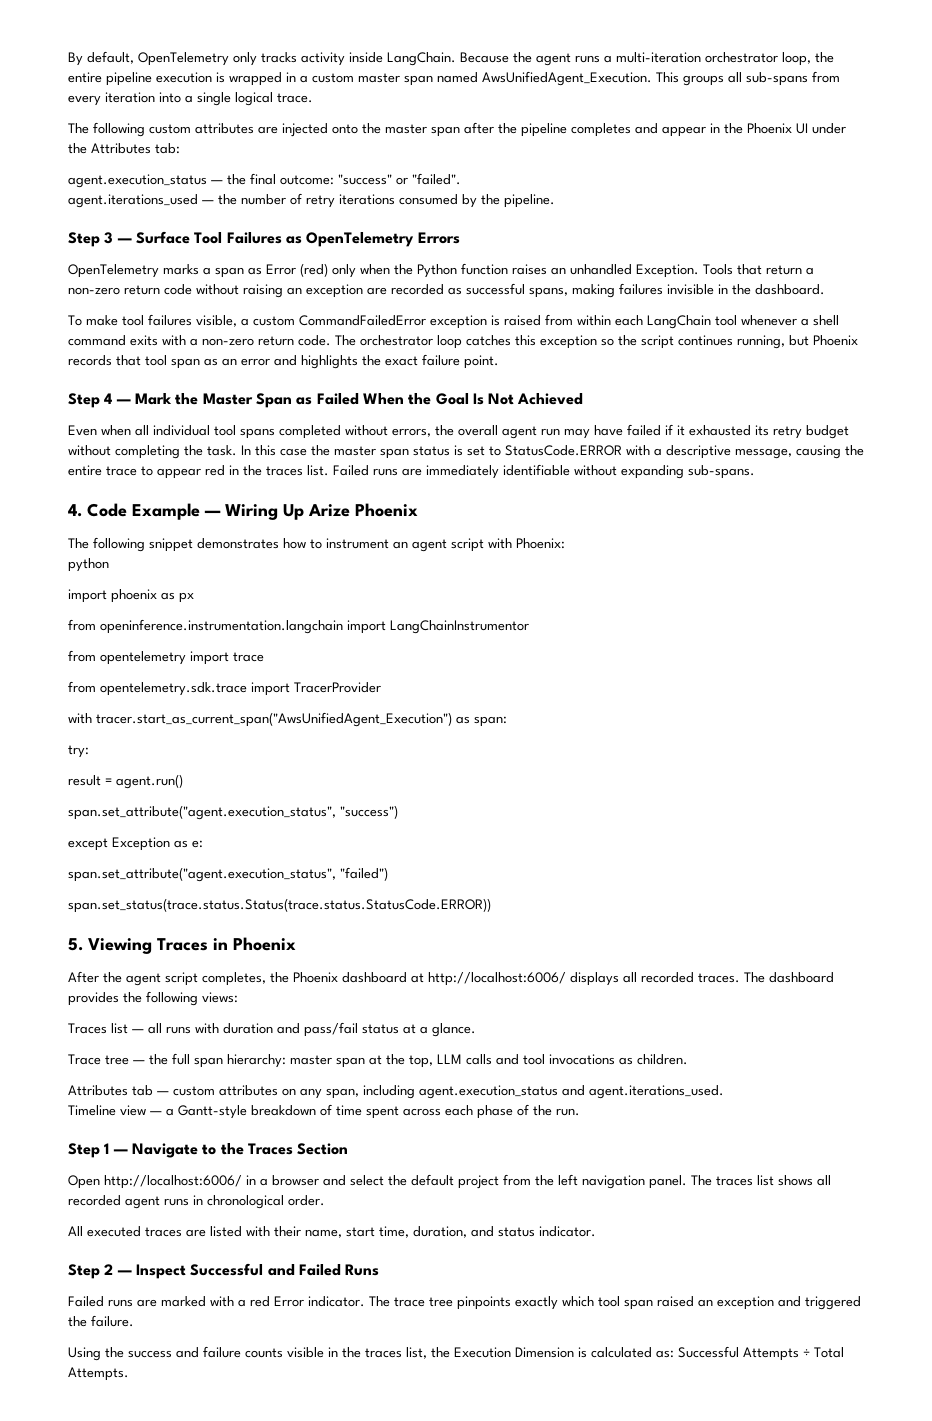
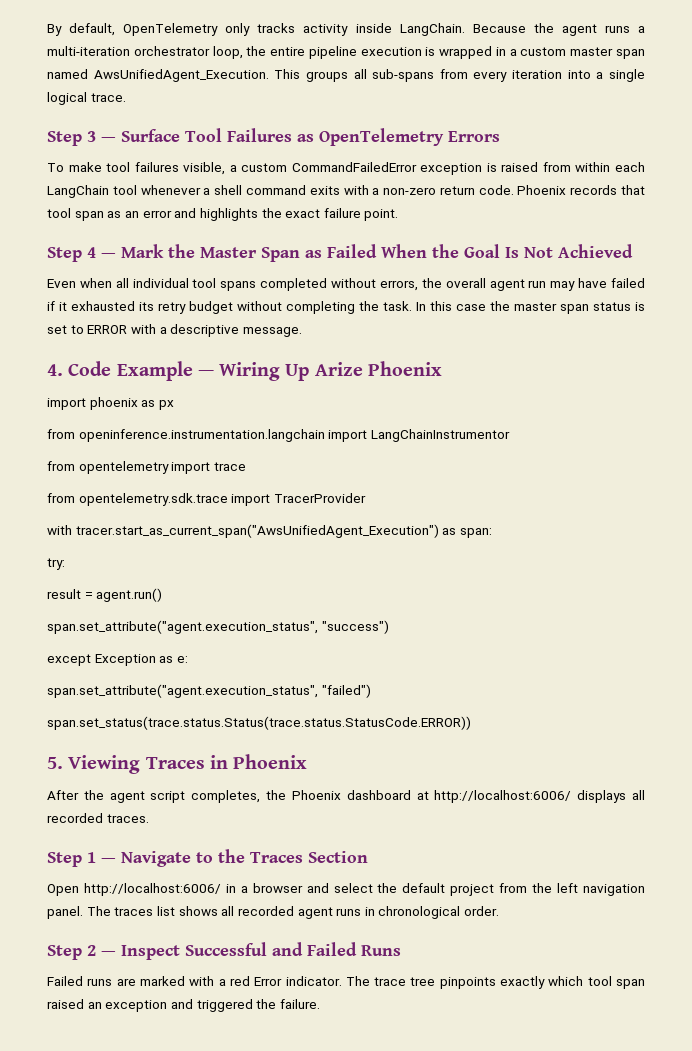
- The following custom attributes are injected onto the master span after the pipeline completes and appear in the Phoenix UI under the Attributes tab:
- agent.execution_status — the final outcome: "success" or "failed".
- agent.iterations_used — the number of retry iterations consumed by the pipeline.
- OpenTelemetry marks a span as Error (red) only when the Python function raises an unhandled Exception. Tools that return a non-zero return code without raising an exception are recorded as successful spans, making failures invisible in the dashboard.
- The orchestrator loop catches this exception so the script continues running, but Phoenix records that tool span as an error and highlights the exact failure point.
+ Phoenix records that tool span as an error and highlights the exact failure point.
- In this case the master span status is set to StatusCode.ERROR with a descriptive message, causing the entire trace to appear red in the traces list. Failed runs are immediately identifiable without expanding sub-spans.
+ In this case the master span status is set to ERROR with a descriptive message.
- The following snippet demonstrates how to instrument an agent script with Phoenix:
- python
- The dashboard provides the following views:
- Traces list — all runs with duration and pass/fail status at a glance.
- Trace tree — the full span hierarchy: master span at the top, LLM calls and tool invocations as children.
- Attributes tab — custom attributes on any span, including agent.execution_status and agent.iterations_used.
- Timeline view — a Gantt-style breakdown of time spent across each phase of the run.
- All executed traces are listed with their name, start time, duration, and status indicator.
- Using the success and failure counts visible in the traces list, the Execution Dimension is calculated as: Successful Attempts ÷ Total Attempts.

